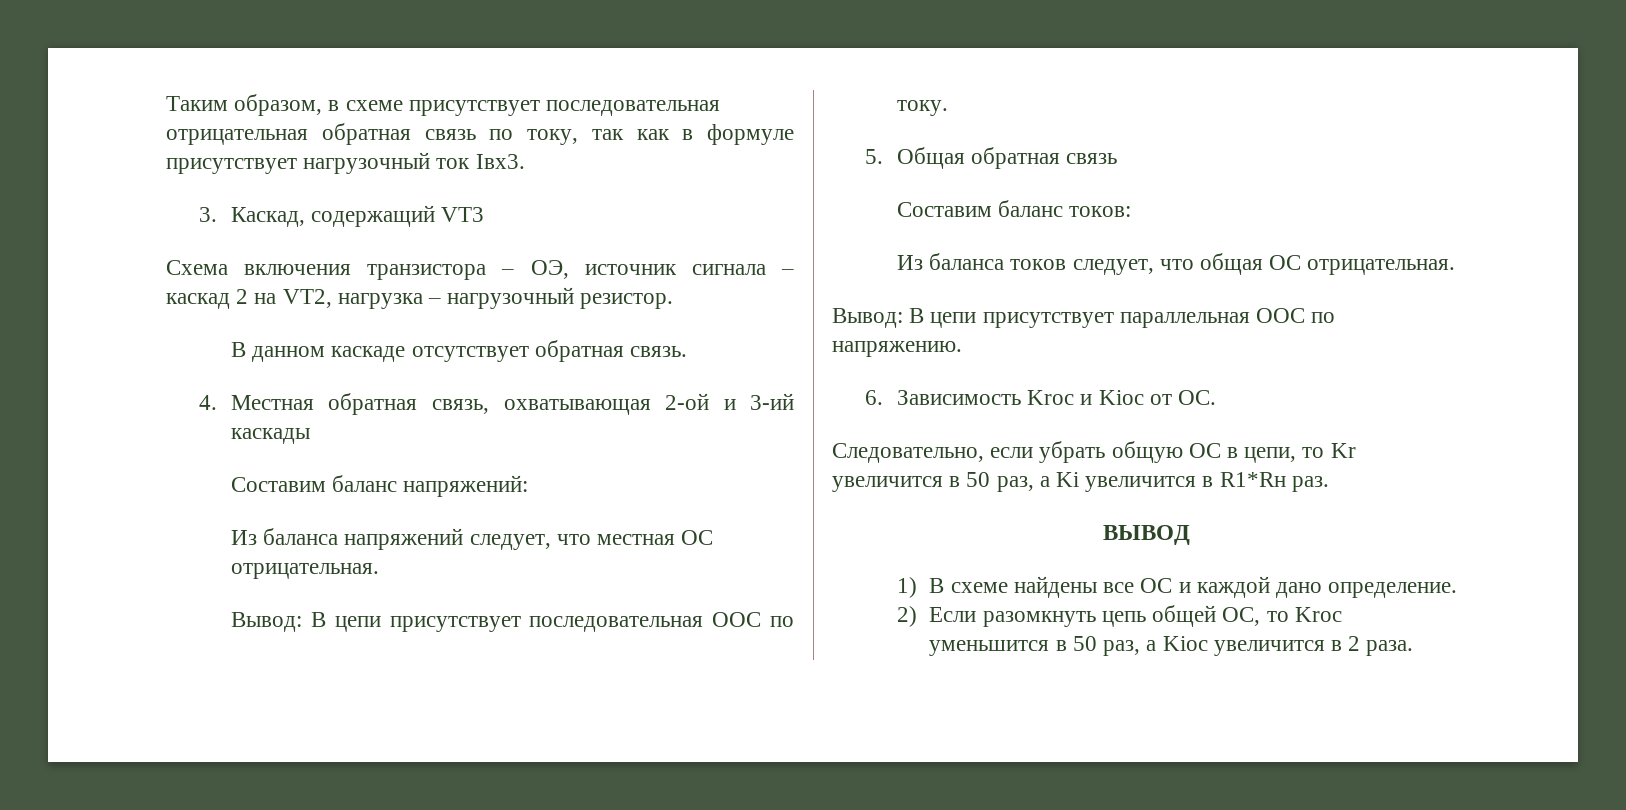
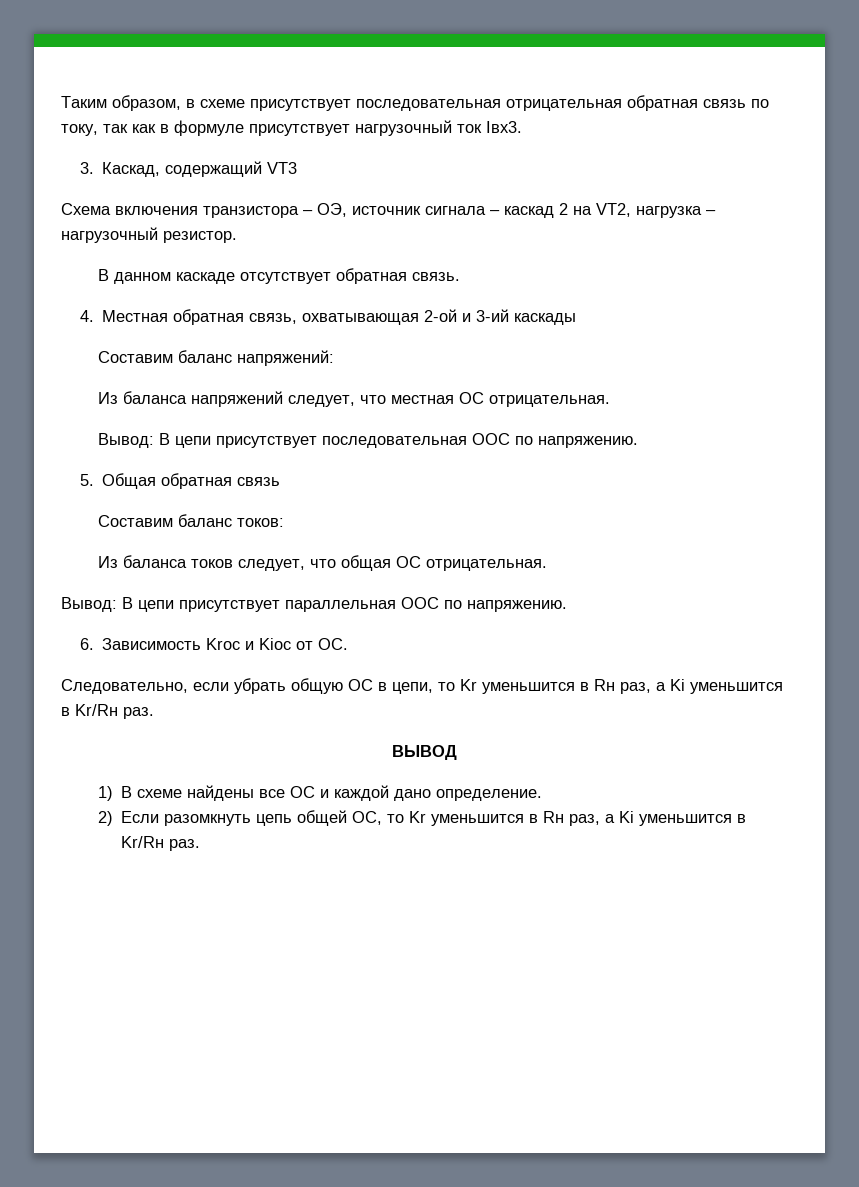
- Вывод: В цепи присутствует последовательная ООС по току.
+ Вывод: В цепи присутствует последовательная ООС по напряжению.
- Следовательно, если убрать общую ОС в цепи, то Kr увеличится в 50 раз, а Ki увеличится в R1*Rн раз.
+ Следовательно, если убрать общую ОС в цепи, то Kr уменьшится в Rн раз, а Ki уменьшится в Kr/Rн раз.
- 2) Если разомкнуть цепь общей ОС, то Krос уменьшится в 50 раз, а Kiос увеличится в 2 раза.
+ 2) Если разомкнуть цепь общей ОС, то Kr уменьшится в Rн раз, а Ki уменьшится в Kr/Rн раз.

